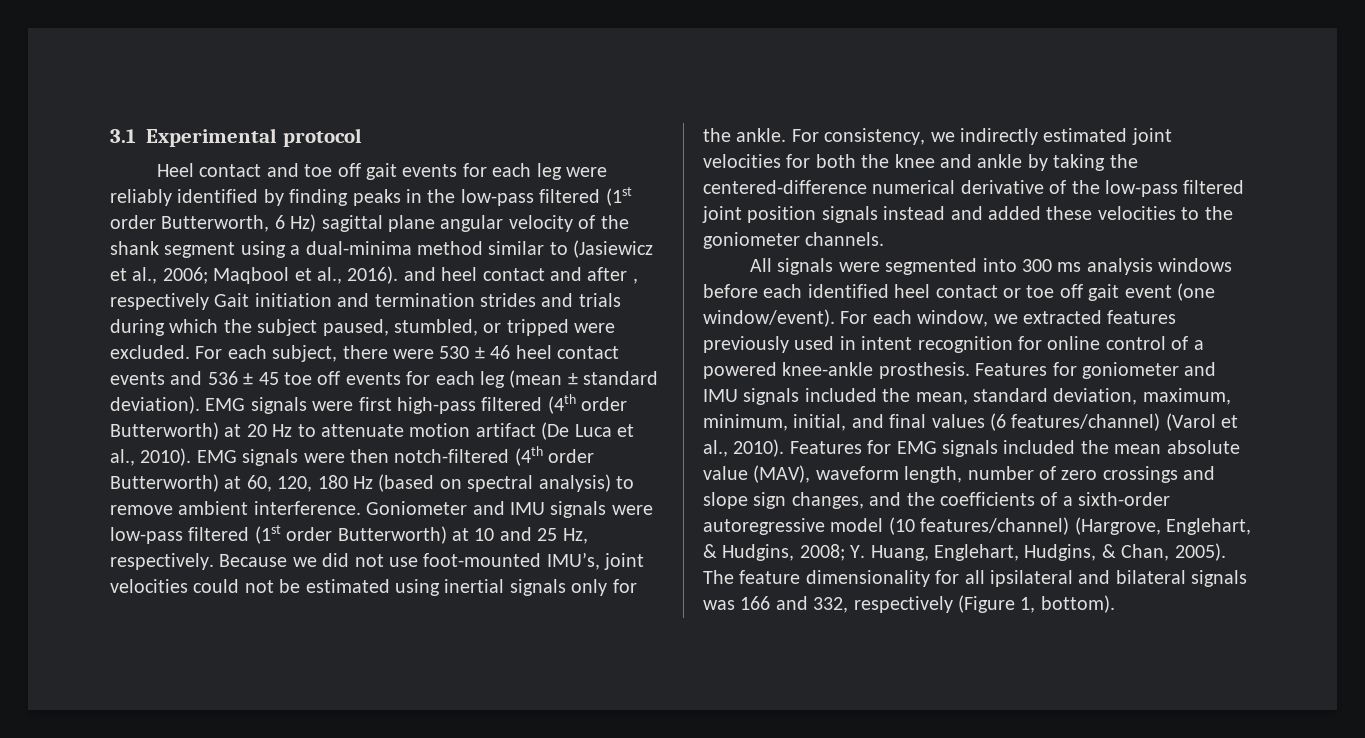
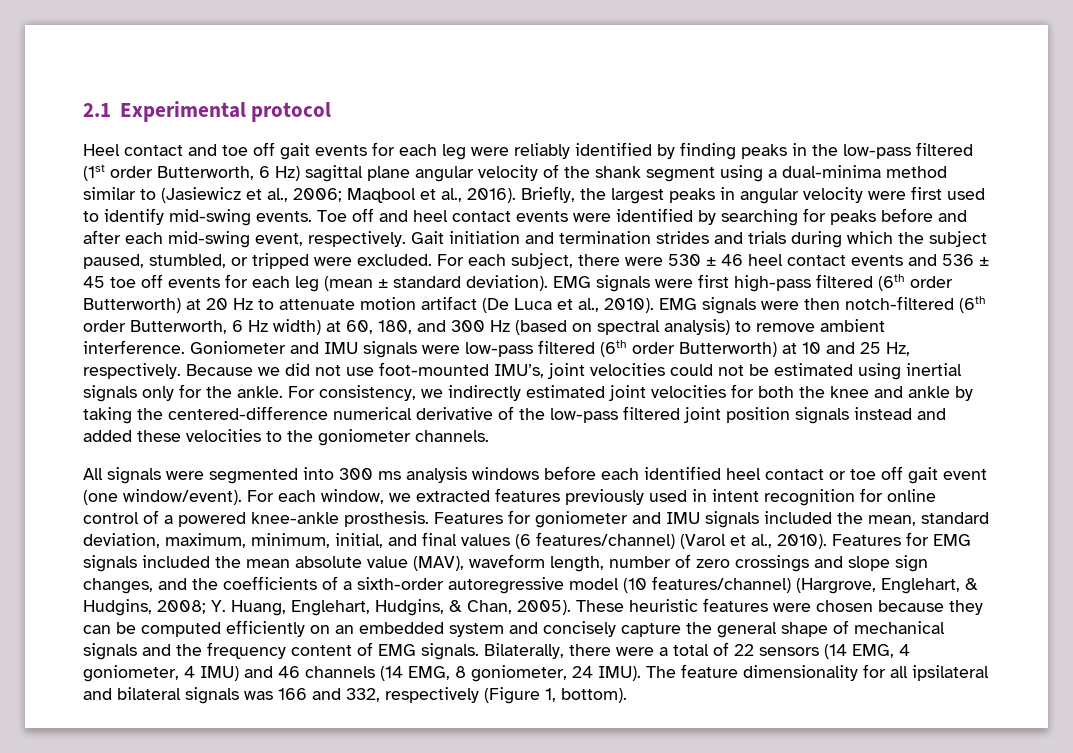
- 3.1 Experimental protocol
+ 2.1 Experimental protocol
- Maqbool et al., 2016). and heel contact and after , respectively Gait initiation and termination strides and trials during which the subject paused, stumbled, or tripped were excluded.
+ Maqbool et al., 2016). Briefly, the largest peaks in angular velocity were first used to identify mid-swing events. Toe off and heel contact events were identified by searching for peaks before and after each mid-swing event, respectively. Gait initiation and termination strides and trials during which the subject paused, stumbled, or tripped were excluded.
- EMG signals were first high-pass filtered (4th order Butterworth) at 20 Hz to attenuate motion artifact (De Luca et al., 2010).
+ EMG signals were first high-pass filtered (6th order Butterworth) at 20 Hz to attenuate motion artifact (De Luca et al., 2010).
- EMG signals were then notch-filtered (4th order Butterworth) at 60, 120, 180 Hz (based on spectral analysis) to remove ambient interference.
+ EMG signals were then notch-filtered (6th order Butterworth, 6 Hz width) at 60, 180, and 300 Hz (based on spectral analysis) to remove ambient interference.
- Goniometer and IMU signals were low-pass filtered (1st order Butterworth) at 10 and 25 Hz, respectively.
+ Goniometer and IMU signals were low-pass filtered (6th order Butterworth) at 10 and 25 Hz, respectively.
+ These heuristic features were chosen because they can be computed efficiently on an embedded system and concisely capture the general shape of mechanical signals and the frequency content of EMG signals. Bilaterally, there were a total of 22 sensors (14 EMG, 4 goniometer, 4 IMU) and 46 channels (14 EMG, 8 goniometer, 24 IMU).

